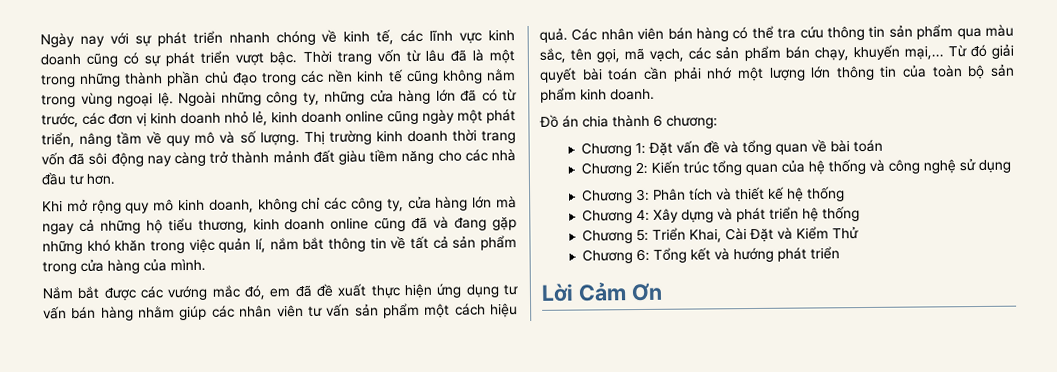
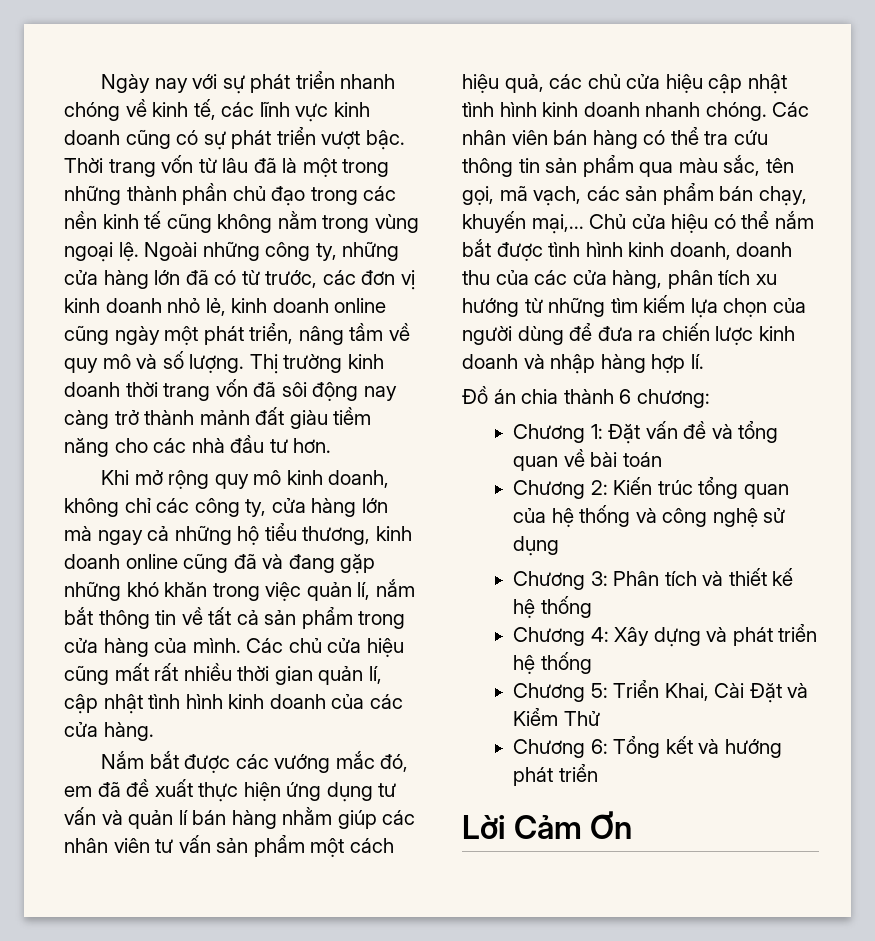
+ Các chủ cửa hiệu cũng mất rất nhiều thời gian quản lí, cập nhật tình hình kinh doanh của các cửa hàng.
- Nắm bắt được các vướng mắc đó, em đã đề xuất thực hiện ứng dụng tư vấn bán hàng nhằm giúp các nhân viên tư vấn sản phẩm một cách hiệu quả.
+ Nắm bắt được các vướng mắc đó, em đã đề xuất thực hiện ứng dụng tư vấn và quản lí bán hàng nhằm giúp các nhân viên tư vấn sản phẩm một cách hiệu quả, các chủ cửa hiệu cập nhật tình hình kinh doanh nhanh chóng.
- Từ đó giải quyết bài toán cần phải nhớ một lượng lớn thông tin của toàn bộ sản phẩm kinh doanh.
+ Chủ cửa hiệu có thể nắm bắt được tình hình kinh doanh, doanh thu của các cửa hàng, phân tích xu hướng từ những tìm kiếm lựa chọn của người dùng để đưa ra chiến lược kinh doanh và nhập hàng hợp lí.

